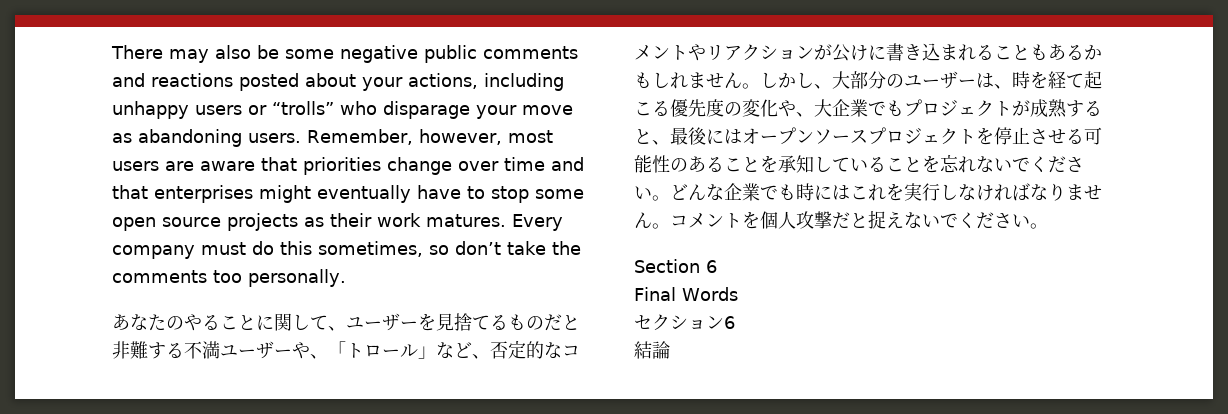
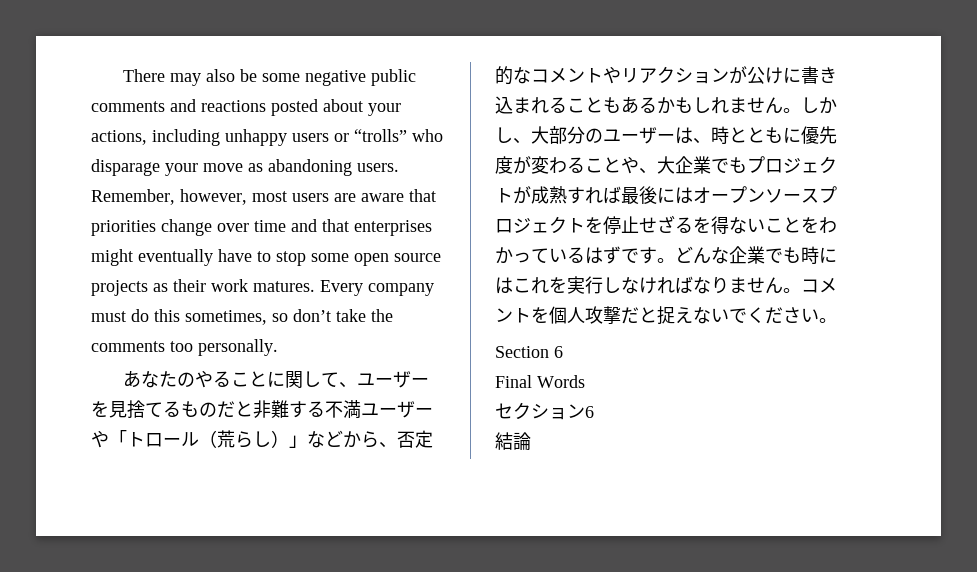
- あなたのやることに関して、ユーザーを見捨てるものだと非難する不満ユーザーや、「トロール」など、否定的なコメントやリアクションが公けに書き込まれることもあるかもしれません。
+ あなたのやることに関して、ユーザーを見捨てるものだと非難する不満ユーザーや「トロール（荒らし）」などから、否定的なコメントやリアクションが公けに書き込まれることもあるかもしれません。
- しかし、大部分のユーザーは、時を経て起こる優先度の変化や、大企業でもプロジェクトが成熟すると、最後にはオープンソースプロジェクトを停止させる可能性のあることを承知していることを忘れないでください。
+ しかし、大部分のユーザーは、時とともに優先度が変わることや、大企業でもプロジェクトが成熟すれば最後にはオープンソースプロジェクトを停止せざるを得ないことをわかっているはずです。

